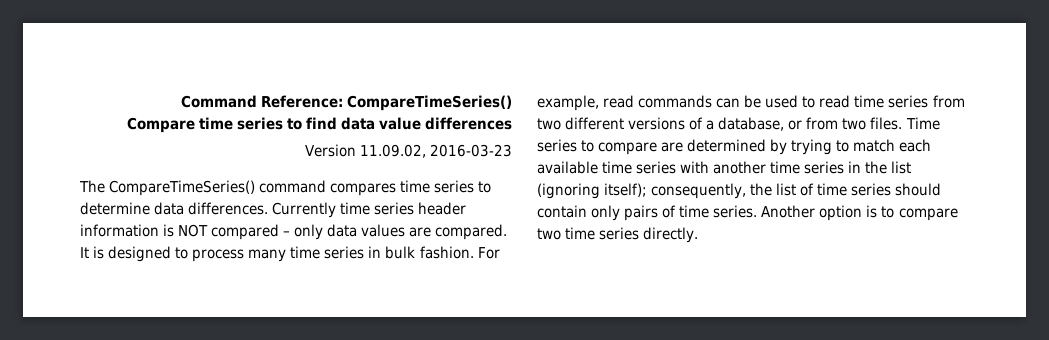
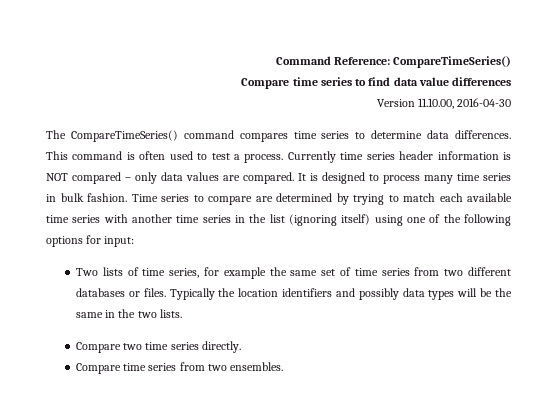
- Version 11.09.02, 2016-03-23
+ Version 11.10.00, 2016-04-30
+ This command is often used to test a process.
- For example, read commands can be used to read time series from two different versions of a database, or from two files.
- Time series to compare are determined by trying to match each available time series with another time series in the list (ignoring itself); consequently, the list of time series should contain only pairs of time series. Another option is to compare two time series directly.
+ Time series to compare are determined by trying to match each available time series with another time series in the list (ignoring itself) using one of the following options for input:
+ Two lists of time series, for example the same set of time series from two different databases or files. Typically the location identifiers and possibly data types will be the same in the two lists.
+ Compare two time series directly.
+ Compare time series from two ensembles.

